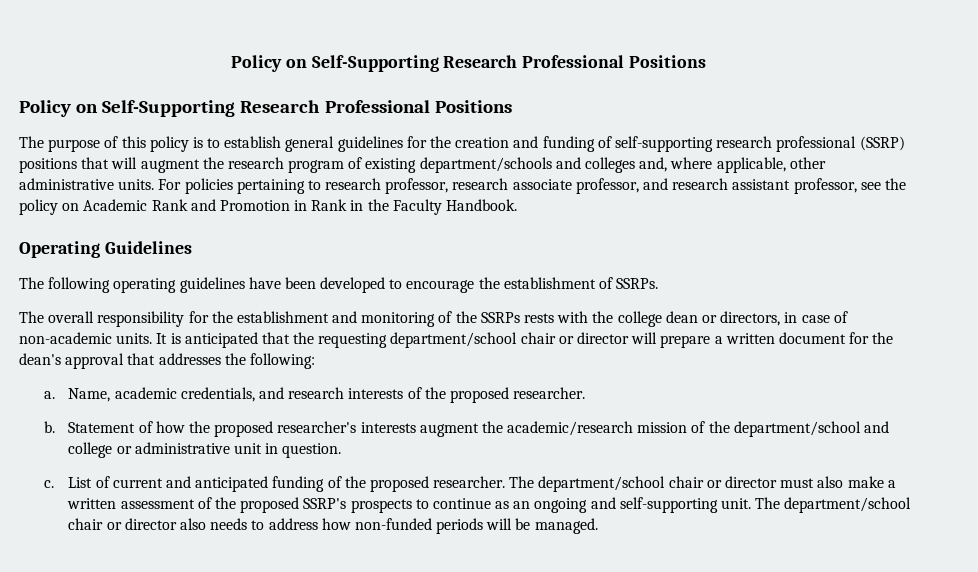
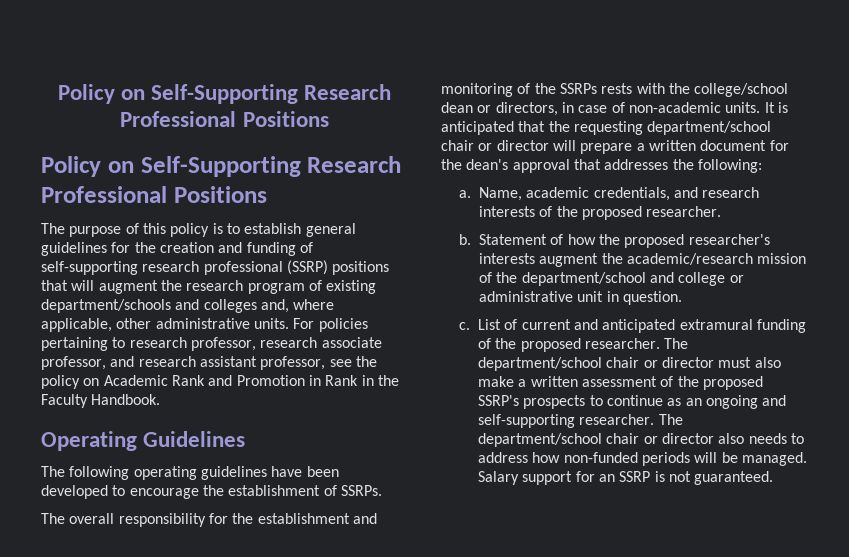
- The overall responsibility for the establishment and monitoring of the SSRPs rests with the college dean or directors, in case of non-academic units.
+ The overall responsibility for the establishment and monitoring of the SSRPs rests with the college/school dean or directors, in case of non-academic units.
- List of current and anticipated funding of the proposed researcher.
+ List of current and anticipated extramural funding of the proposed researcher.
- The department/school chair or director must also make a written assessment of the proposed SSRP's prospects to continue as an ongoing and self-supporting unit.
+ The department/school chair or director must also make a written assessment of the proposed SSRP's prospects to continue as an ongoing and self-supporting researcher.
+ Salary support for an SSRP is not guaranteed.

